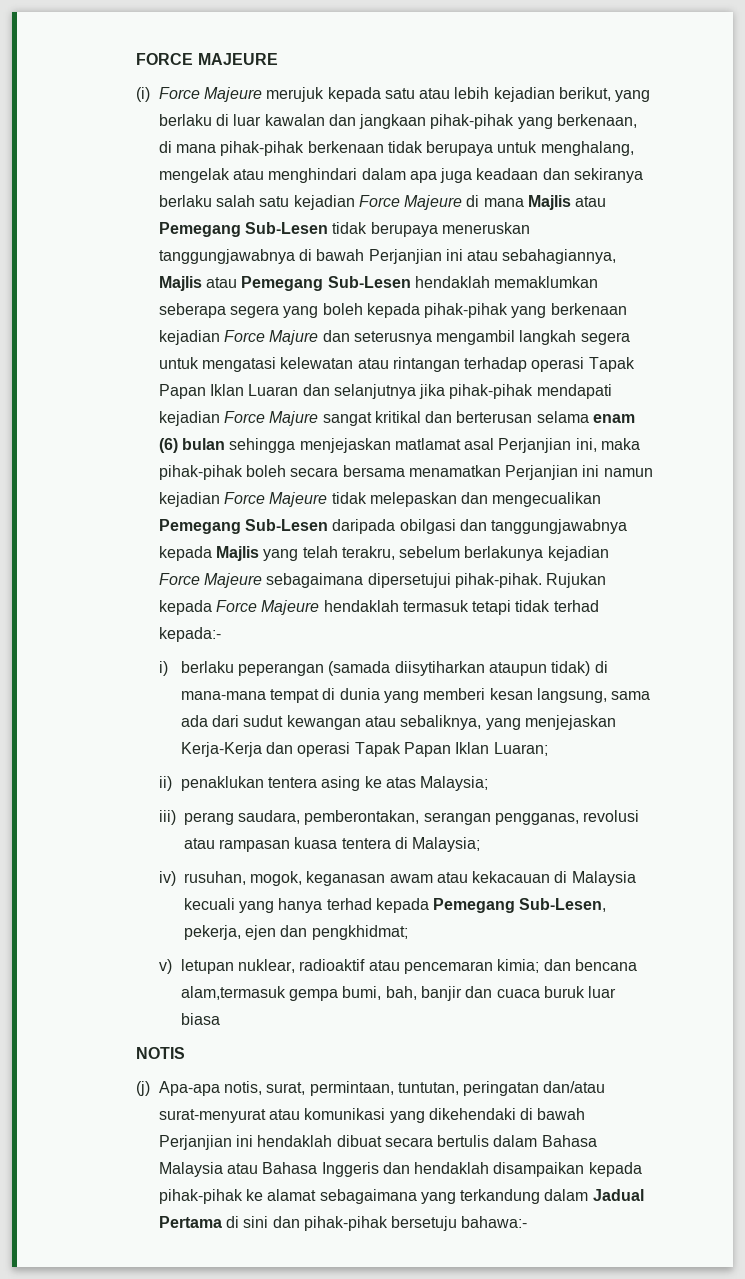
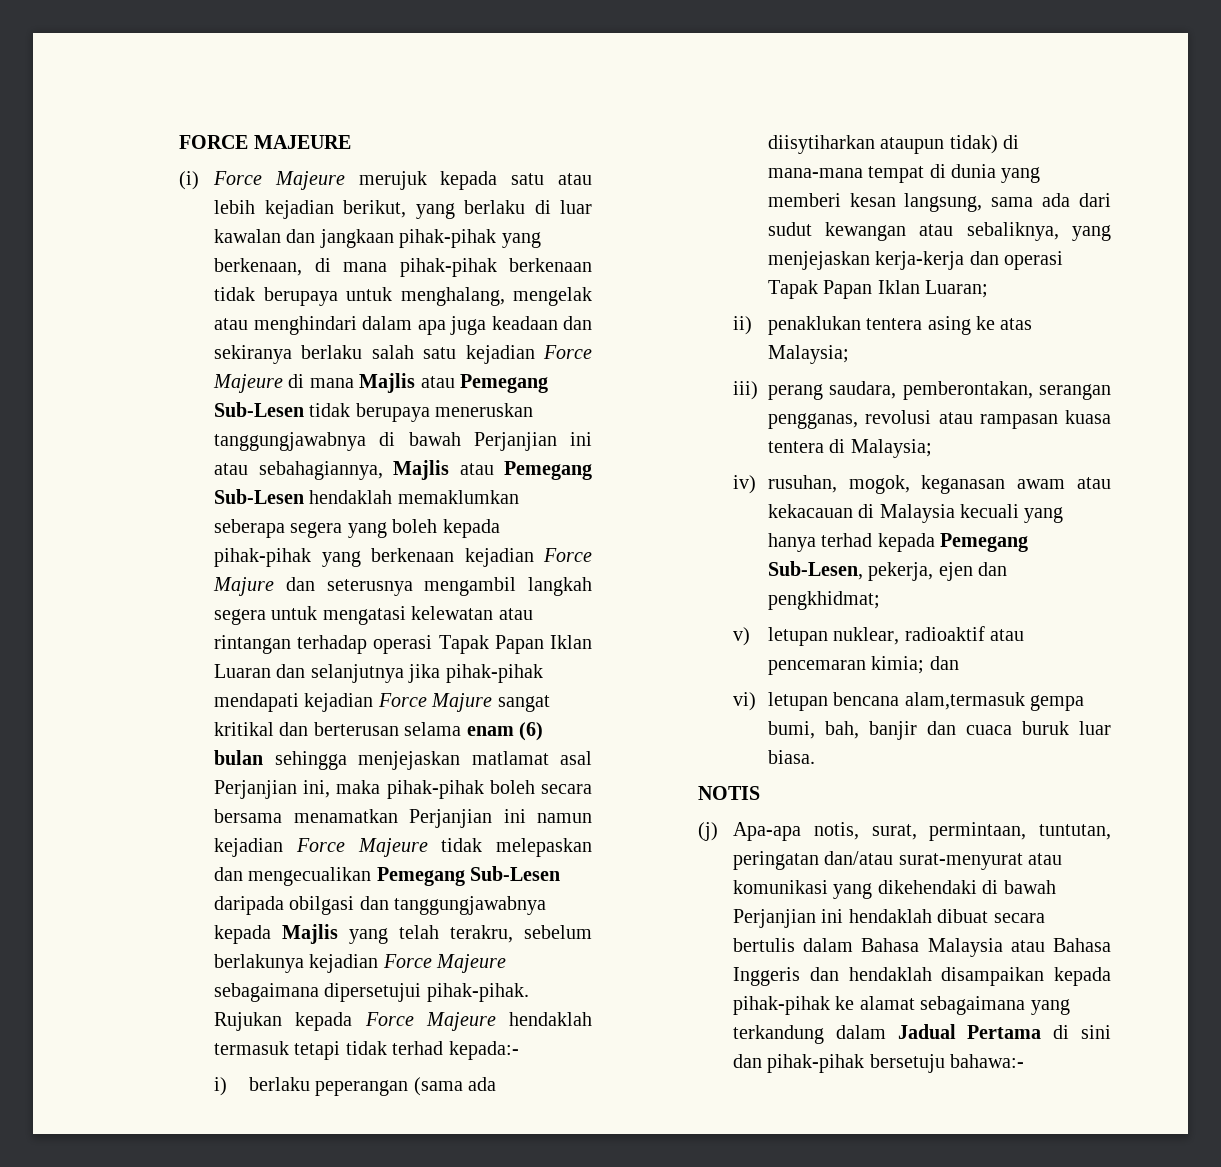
- i) berlaku peperangan (samada diisytiharkan ataupun tidak) di mana-mana tempat di dunia yang memberi kesan langsung, sama ada dari sudut kewangan atau sebaliknya, yang menjejaskan Kerja-Kerja dan operasi Tapak Papan Iklan Luaran;
+ i) berlaku peperangan (sama ada diisytiharkan ataupun tidak) di mana-mana tempat di dunia yang memberi kesan langsung, sama ada dari sudut kewangan atau sebaliknya, yang menjejaskan kerja-kerja dan operasi Tapak Papan Iklan Luaran;
- v) letupan nuklear, radioaktif atau pencemaran kimia; dan bencana alam,termasuk gempa bumi, bah, banjir dan cuaca buruk luar biasa
+ v) letupan nuklear, radioaktif atau pencemaran kimia; dan
+ vi) letupan bencana alam,termasuk gempa bumi, bah, banjir dan cuaca buruk luar biasa.

